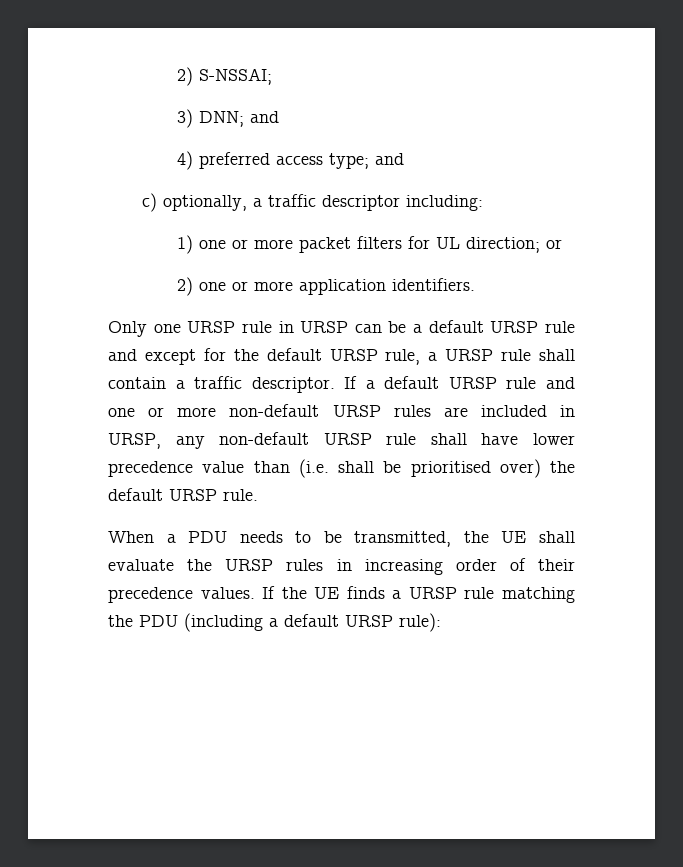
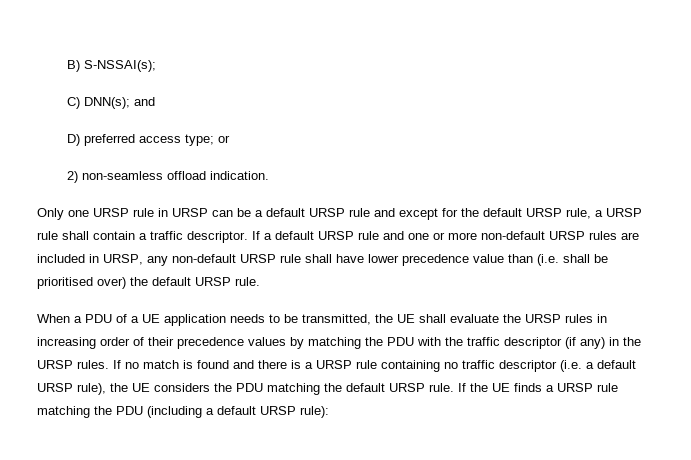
- 2) S-NSSAI;
- 3) DNN; and
- 4) preferred access type; and
- c) optionally, a traffic descriptor including:
- 1) one or more packet filters for UL direction; or
- 2) one or more application identifiers.
+ B) S-NSSAI(s);
+ C) DNN(s); and
+ D) preferred access type; or
+ 2) non-seamless offload indication.
- When a PDU needs to be transmitted, the UE shall evaluate the URSP rules in increasing order of their precedence values.
+ When a PDU of a UE application needs to be transmitted, the UE shall evaluate the URSP rules in increasing order of their precedence values by matching the PDU with the traffic descriptor (if any) in the URSP rules. If no match is found and there is a URSP rule containing no traffic descriptor (i.e. a default URSP rule), the UE considers the PDU matching the default URSP rule.

